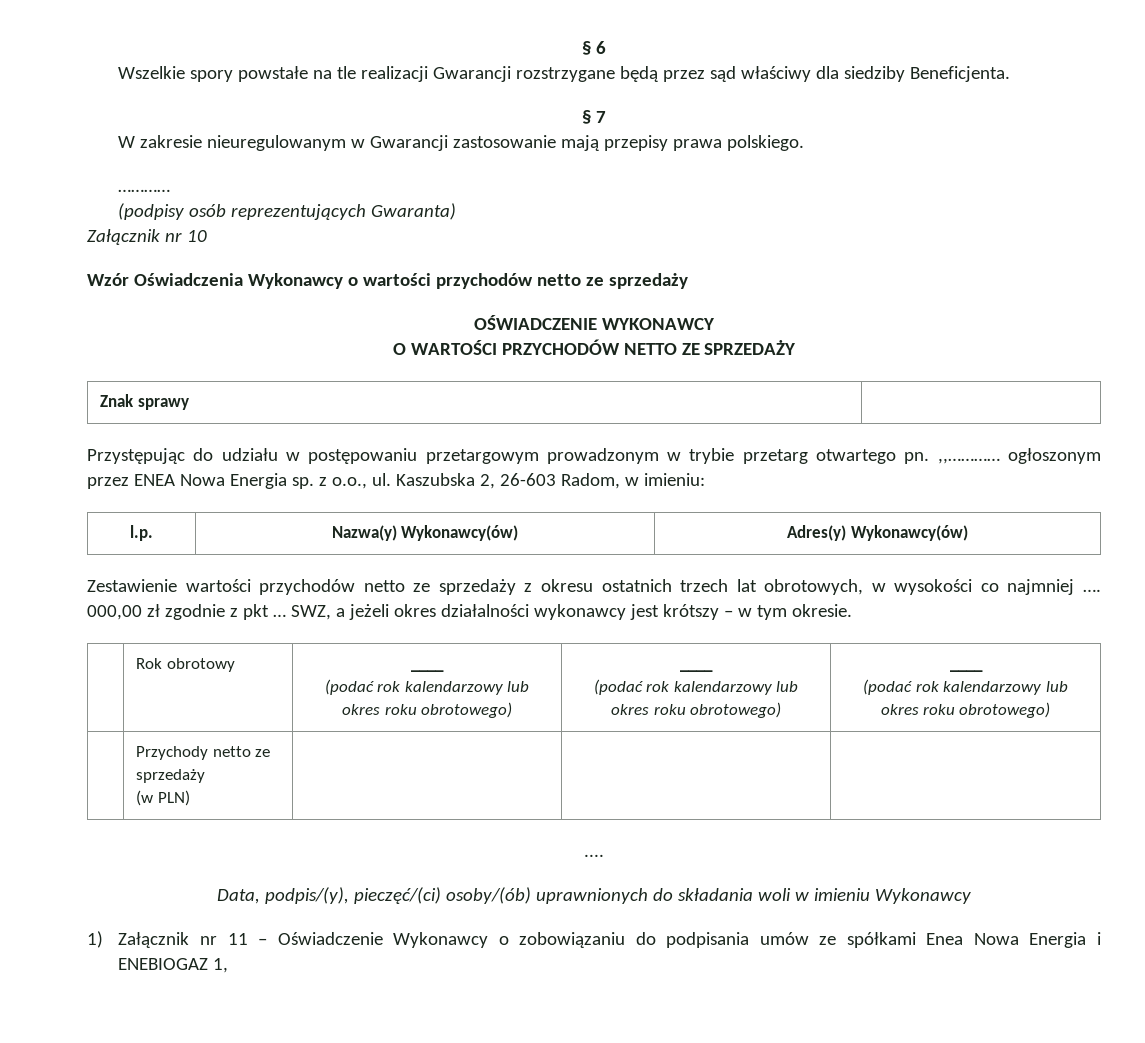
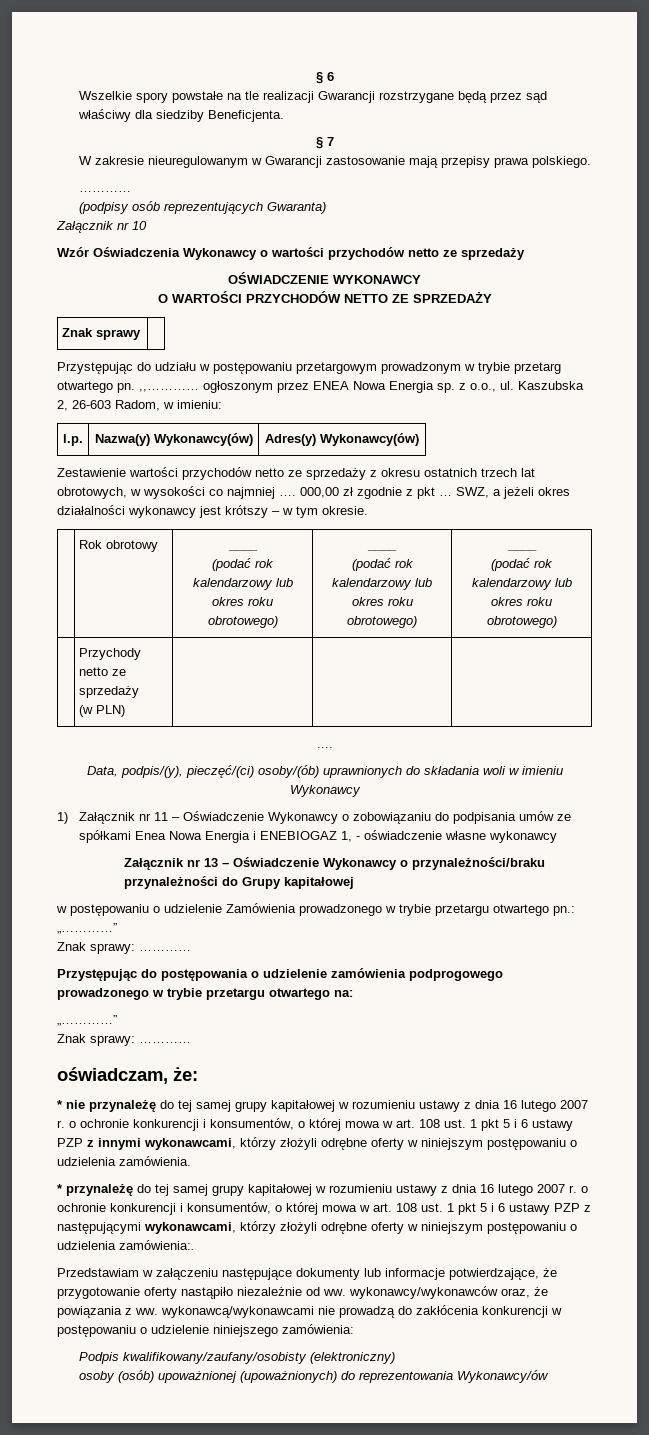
- 1) Załącznik nr 11 – Oświadczenie Wykonawcy o zobowiązaniu do podpisania umów ze spółkami Enea Nowa Energia i ENEBIOGAZ 1,
+ 1) Załącznik nr 11 – Oświadczenie Wykonawcy o zobowiązaniu do podpisania umów ze spółkami Enea Nowa Energia i ENEBIOGAZ 1, - oświadczenie własne wykonawcy
+ Załącznik nr 13 – Oświadczenie Wykonawcy o przynależności/braku przynależności do Grupy kapitałowej
+ w postępowaniu o udzielenie Zamówienia prowadzonego w trybie przetargu otwartego pn.: „…………”
+ Znak sprawy: …………
+ Przystępując do postępowania o udzielenie zamówienia podprogowego prowadzonego w trybie przetargu otwartego na:
+ „…………”
+ Znak sprawy: …………
+ oświadczam, że:
+ * nie przynależę do tej samej grupy kapitałowej w rozumieniu ustawy z dnia 16 lutego 2007 r. o ochronie konkurencji i konsumentów, o której mowa w art. 108 ust. 1 pkt 5 i 6 ustawy PZP z innymi wykonawcami, którzy złożyli odrębne oferty w niniejszym postępowaniu o udzielenia zamówienia.
+ * przynależę do tej samej grupy kapitałowej w rozumieniu ustawy z dnia 16 lutego 2007 r. o ochronie konkurencji i konsumentów, o której mowa w art. 108 ust. 1 pkt 5 i 6 ustawy PZP z następującymi wykonawcami, którzy złożyli odrębne oferty w niniejszym postępowaniu o udzielenia zamówienia:.
+ Przedstawiam w załączeniu następujące dokumenty lub informacje potwierdzające, że przygotowanie oferty nastąpiło niezależnie od ww. wykonawcy/wykonawców oraz, że powiązania z ww. wykonawcą/wykonawcami nie prowadzą do zakłócenia konkurencji w postępowaniu o udzielenie niniejszego zamówienia:
+ Podpis kwalifikowany/zaufany/osobisty (elektroniczny)
+ osoby (osób) upoważnionej (upoważnionych) do reprezentowania Wykonawcy/ów

